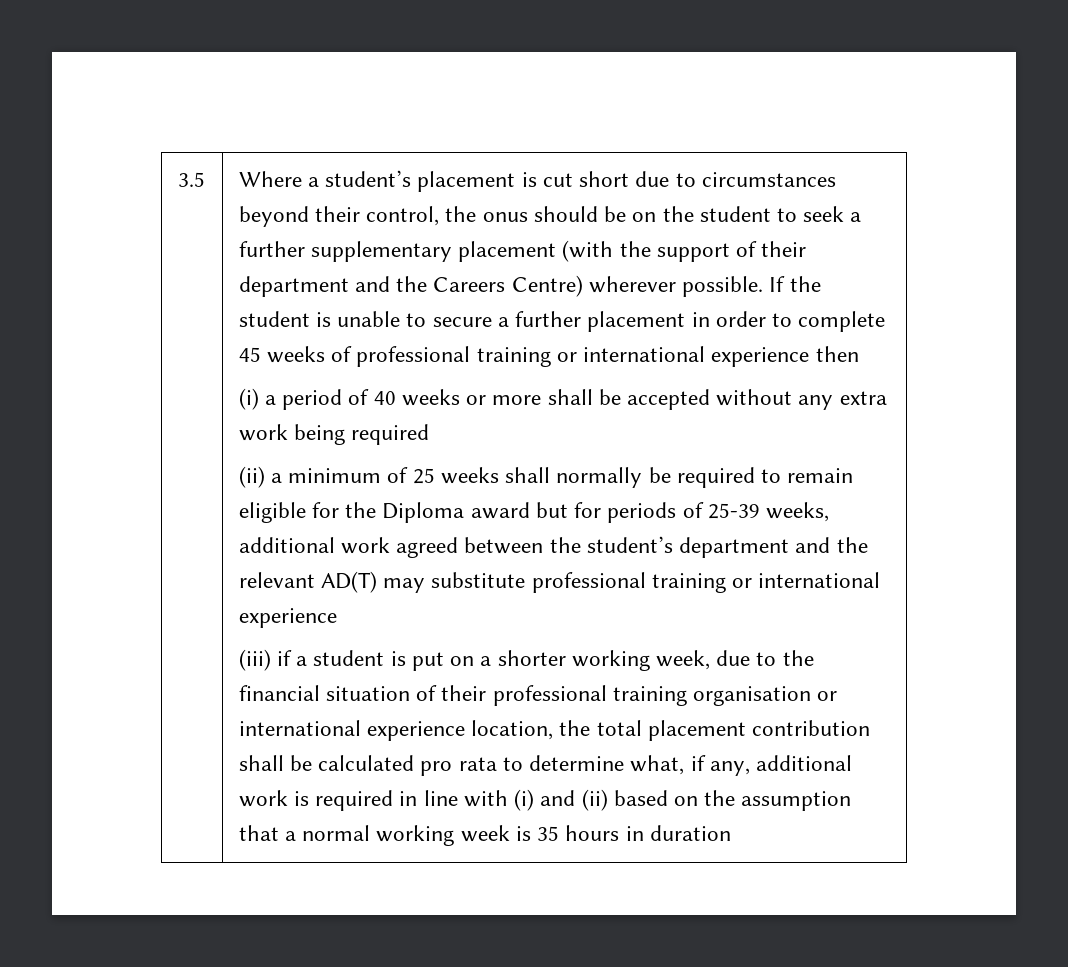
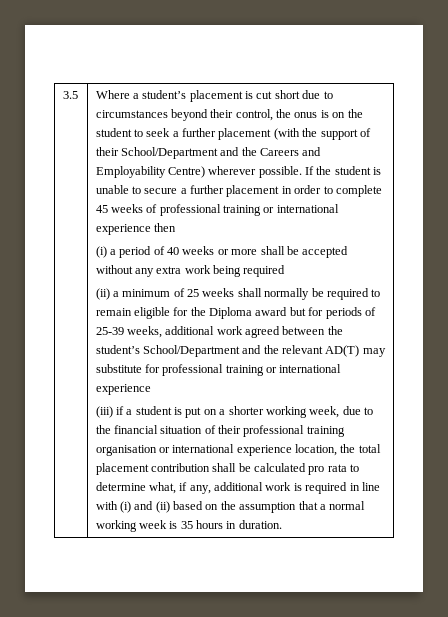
- Where a student’s placement is cut short due to circumstances beyond their control, the onus should be on the student to seek a further supplementary placement (with the support of their department and the Careers Centre) wherever possible.
+ Where a student’s placement is cut short due to circumstances beyond their control, the onus is on the student to seek a further placement (with the support of their School/Department and the Careers and Employability Centre) wherever possible.
- (ii) a minimum of 25 weeks shall normally be required to remain eligible for the Diploma award but for periods of 25-39 weeks, additional work agreed between the student’s department and the relevant AD(T) may substitute professional training or international experience
+ (ii) a minimum of 25 weeks shall normally be required to remain eligible for the Diploma award but for periods of 25-39 weeks, additional work agreed between the student’s School/Department and the relevant AD(T) may substitute for professional training or international experience
- (iii) if a student is put on a shorter working week, due to the financial situation of their professional training organisation or international experience location, the total placement contribution shall be calculated pro rata to determine what, if any, additional work is required in line with (i) and (ii) based on the assumption that a normal working week is 35 hours in duration
+ (iii) if a student is put on a shorter working week, due to the financial situation of their professional training organisation or international experience location, the total placement contribution shall be calculated pro rata to determine what, if any, additional work is required in line with (i) and (ii) based on the assumption that a normal working week is 35 hours in duration.

